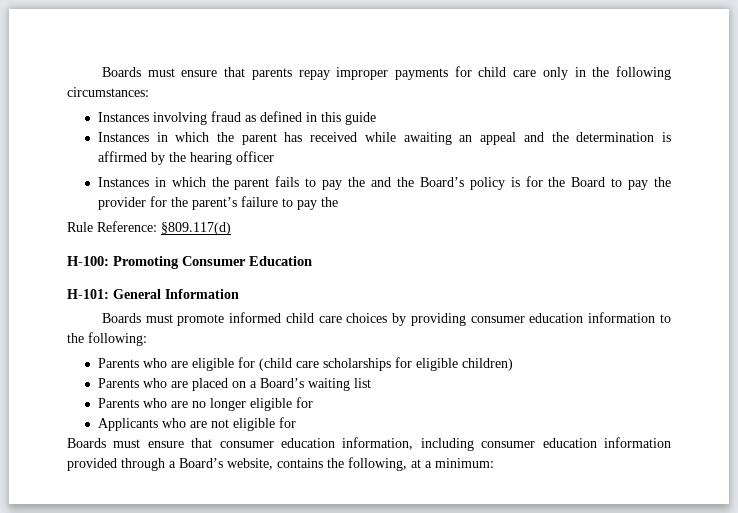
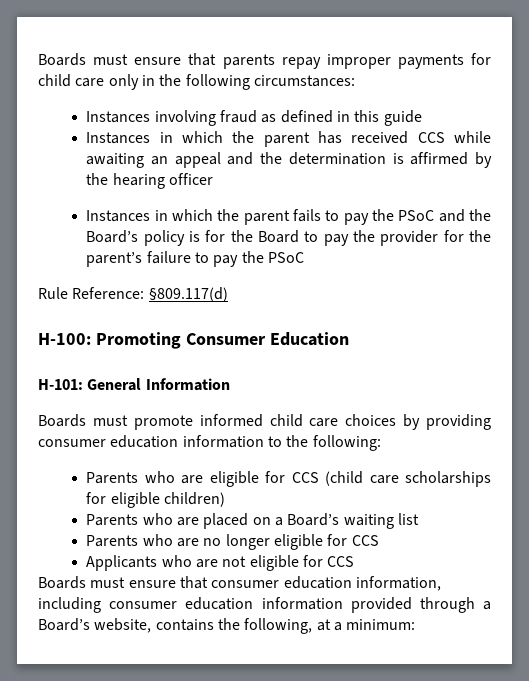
- Instances in which the parent has received while awaiting an appeal and the determination is affirmed by the hearing officer
+ Instances in which the parent has received CCS while awaiting an appeal and the determination is affirmed by the hearing officer
- Instances in which the parent fails to pay the and the Board’s policy is for the Board to pay the provider for the parent’s failure to pay the
+ Instances in which the parent fails to pay the PSoC and the Board’s policy is for the Board to pay the provider for the parent’s failure to pay the PSoC
- Parents who are eligible for (child care scholarships for eligible children)
+ Parents who are eligible for CCS (child care scholarships for eligible children)
- Parents who are no longer eligible for
+ Parents who are no longer eligible for CCS
- Applicants who are not eligible for
+ Applicants who are not eligible for CCS

